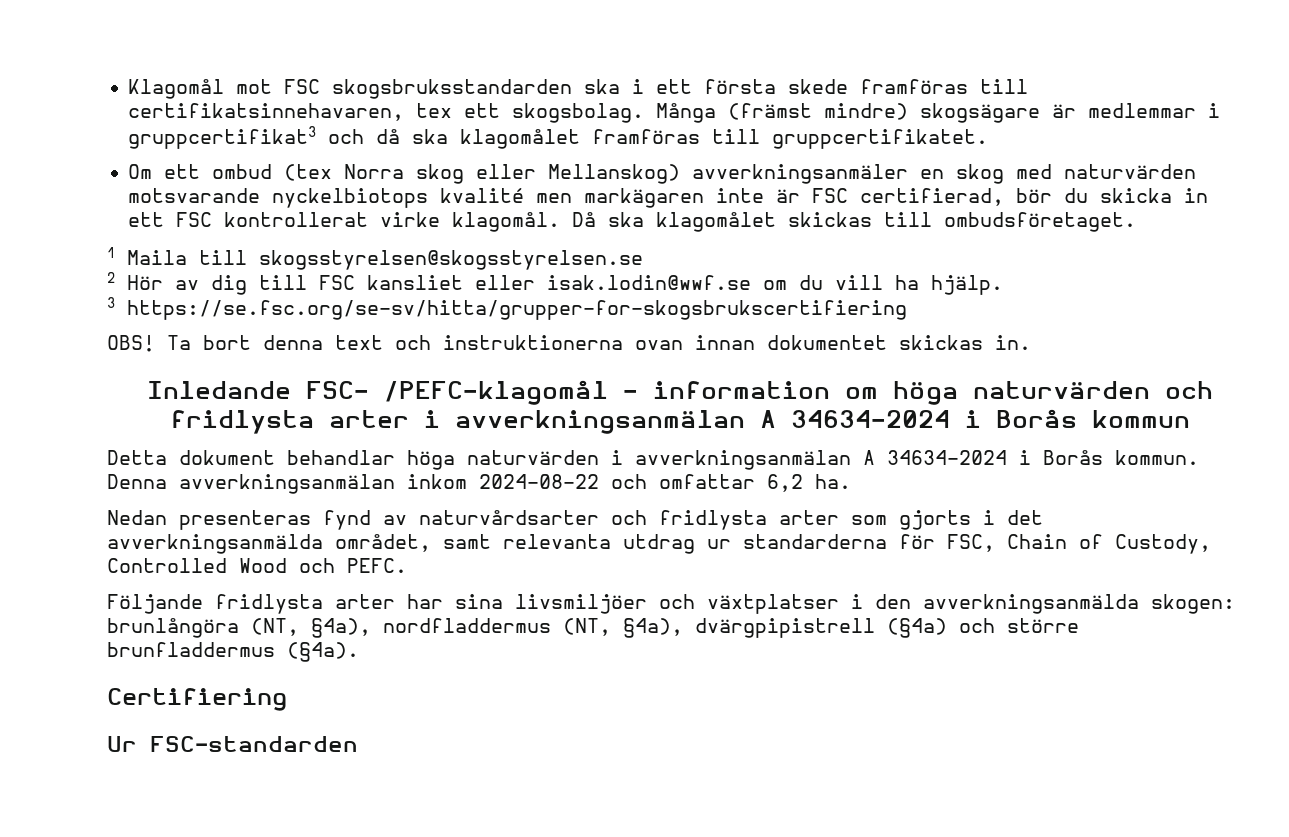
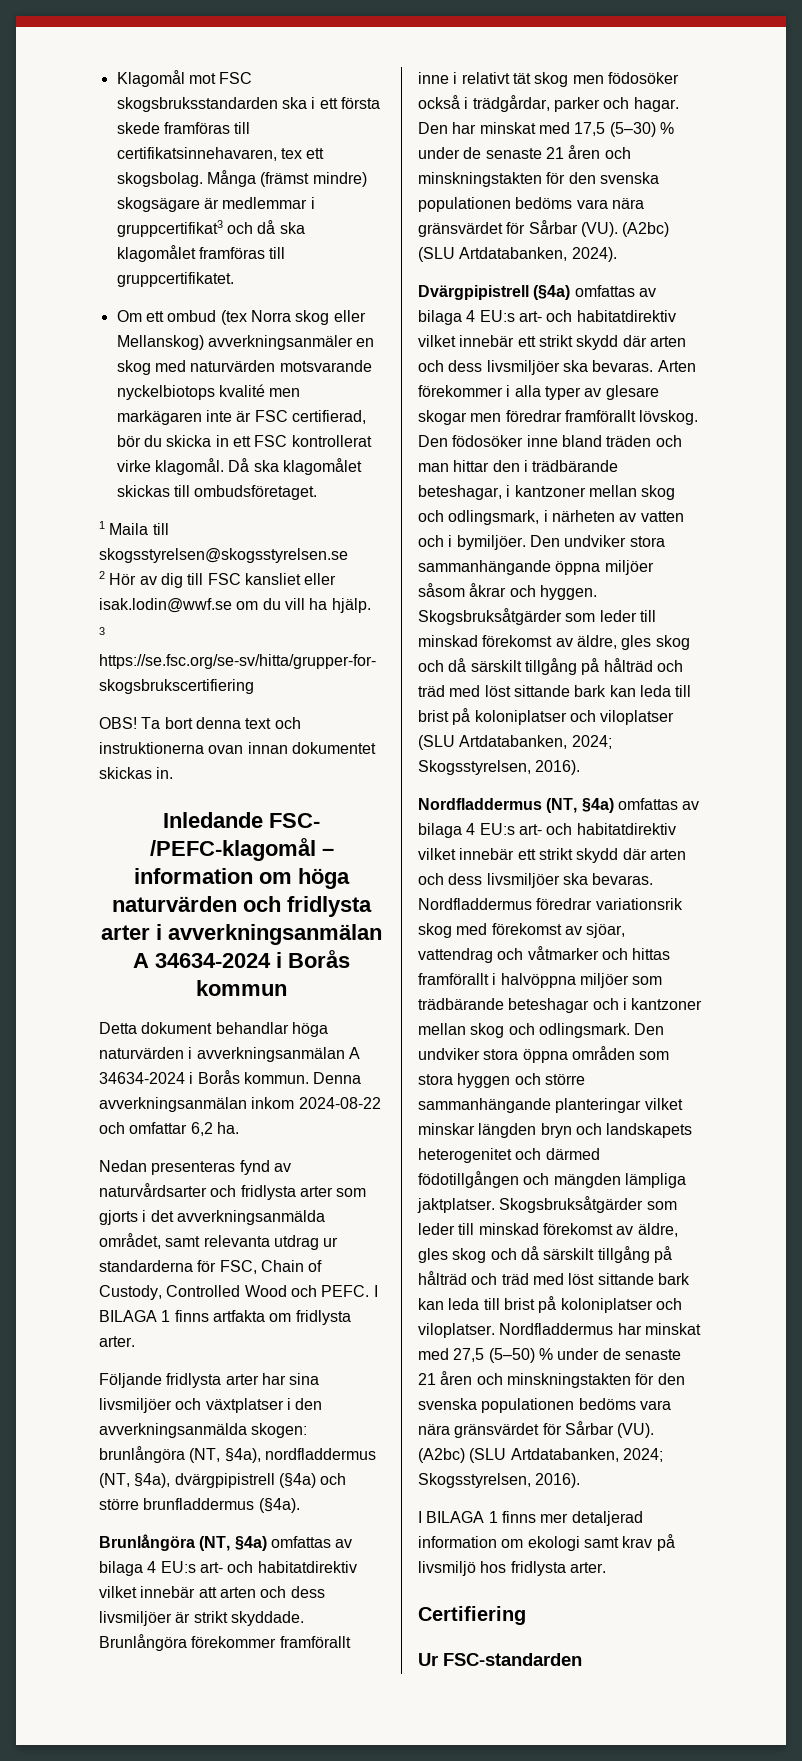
+ I BILAGA 1 finns artfakta om fridlysta arter.
+ Brunlångöra (NT, §4a) omfattas av bilaga 4 EU:s art- och habitatdirektiv vilket innebär att arten och dess livsmiljöer är strikt skyddade. Brunlångöra förekommer framförallt inne i relativt tät skog men födosöker också i trädgårdar, parker och hagar. Den har minskat med 17,5 (5–30) % under de senaste 21 åren och minskningstakten för den svenska populationen bedöms vara nära gränsvärdet för Sårbar (VU). (A2bc) (SLU Artdatabanken, 2024).
+ Dvärgpipistrell (§4a) omfattas av bilaga 4 EU:s art- och habitatdirektiv vilket innebär ett strikt skydd där arten och dess livsmiljöer ska bevaras. Arten förekommer i alla typer av glesare skogar men föredrar framförallt lövskog. Den födosöker inne bland träden och man hittar den i trädbärande beteshagar, i kantzoner mellan skog och odlingsmark, i närheten av vatten och i bymiljöer. Den undviker stora sammanhängande öppna miljöer såsom åkrar och hyggen. Skogsbruksåtgärder som leder till minskad förekomst av äldre, gles skog och då särskilt tillgång på hålträd och träd med löst sittande bark kan leda till brist på koloniplatser och viloplatser (SLU Artdatabanken, 2024; Skogsstyrelsen, 2016).
+ Nordfladdermus (NT, §4a) omfattas av bilaga 4 EU:s art- och habitatdirektiv vilket innebär ett strikt skydd där arten och dess livsmiljöer ska bevaras. Nordfladdermus föredrar variationsrik skog med förekomst av sjöar, vattendrag och våtmarker och hittas framförallt i halvöppna miljöer som trädbärande beteshagar och i kantzoner mellan skog och odlingsmark. Den undviker stora öppna områden som stora hyggen och större sammanhängande planteringar vilket minskar längden bryn och landskapets heterogenitet och därmed födotillgången och mängden lämpliga jaktplatser. Skogsbruksåtgärder som leder till minskad förekomst av äldre, gles skog och då särskilt tillgång på hålträd och träd med löst sittande bark kan leda till brist på koloniplatser och viloplatser. Nordfladdermus har minskat med 27,5 (5–50) % under de senaste 21 åren och minskningstakten för den svenska populationen bedöms vara nära gränsvärdet för Sårbar (VU). (A2bc) (SLU Artdatabanken, 2024; Skogsstyrelsen, 2016).
+ I BILAGA 1 finns mer detaljerad information om ekologi samt krav på livsmiljö hos fridlysta arter.

